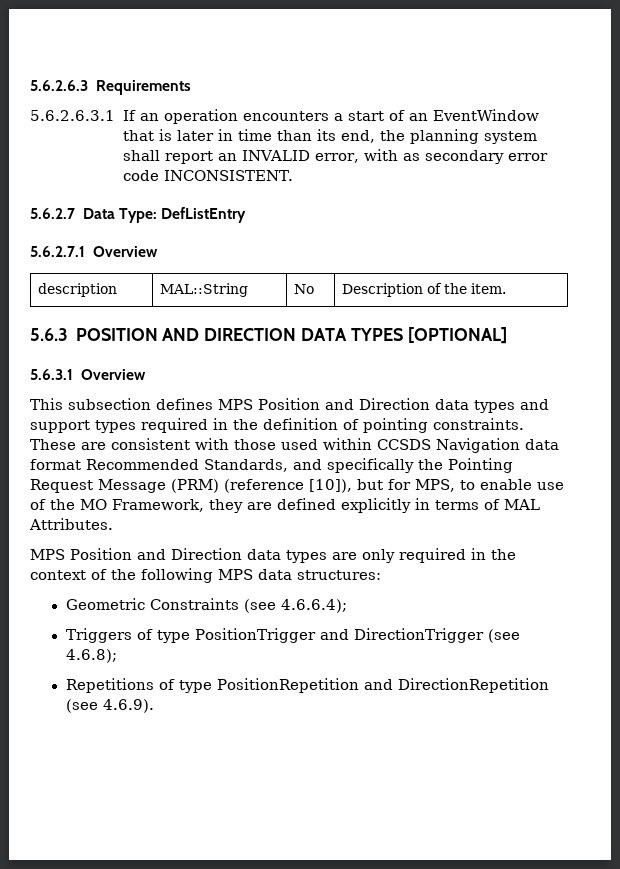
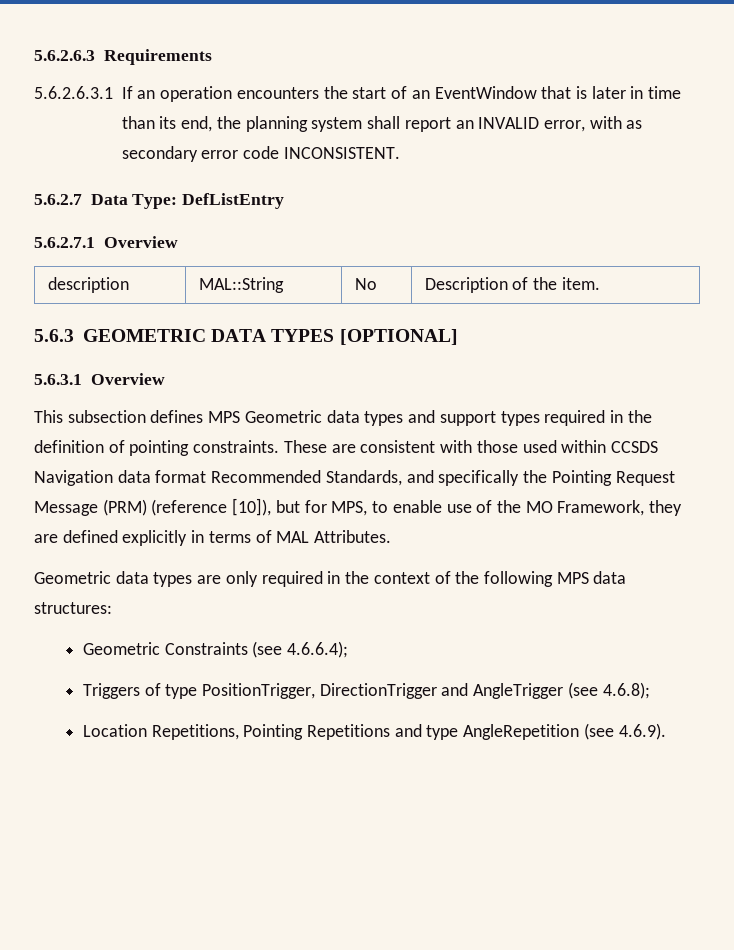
- 5.6.2.6.3.1 If an operation encounters a start of an EventWindow that is later in time than its end, the planning system shall report an INVALID error, with as secondary error code INCONSISTENT.
+ 5.6.2.6.3.1 If an operation encounters the start of an EventWindow that is later in time than its end, the planning system shall report an INVALID error, with as secondary error code INCONSISTENT.
- 5.6.3 POSITION AND DIRECTION DATA TYPES [OPTIONAL]
+ 5.6.3 GEOMETRIC DATA TYPES [OPTIONAL]
- This subsection defines MPS Position and Direction data types and support types required in the definition of pointing constraints.
+ This subsection defines MPS Geometric data types and support types required in the definition of pointing constraints.
- MPS Position and Direction data types are only required in the context of the following MPS data structures:
+ Geometric data types are only required in the context of the following MPS data structures:
- Triggers of type PositionTrigger and DirectionTrigger (see 4.6.8);
- Repetitions of type PositionRepetition and DirectionRepetition (see 4.6.9).
+ Triggers of type PositionTrigger, DirectionTrigger and AngleTrigger (see 4.6.8);
+ Location Repetitions, Pointing Repetitions and type AngleRepetition (see 4.6.9).

